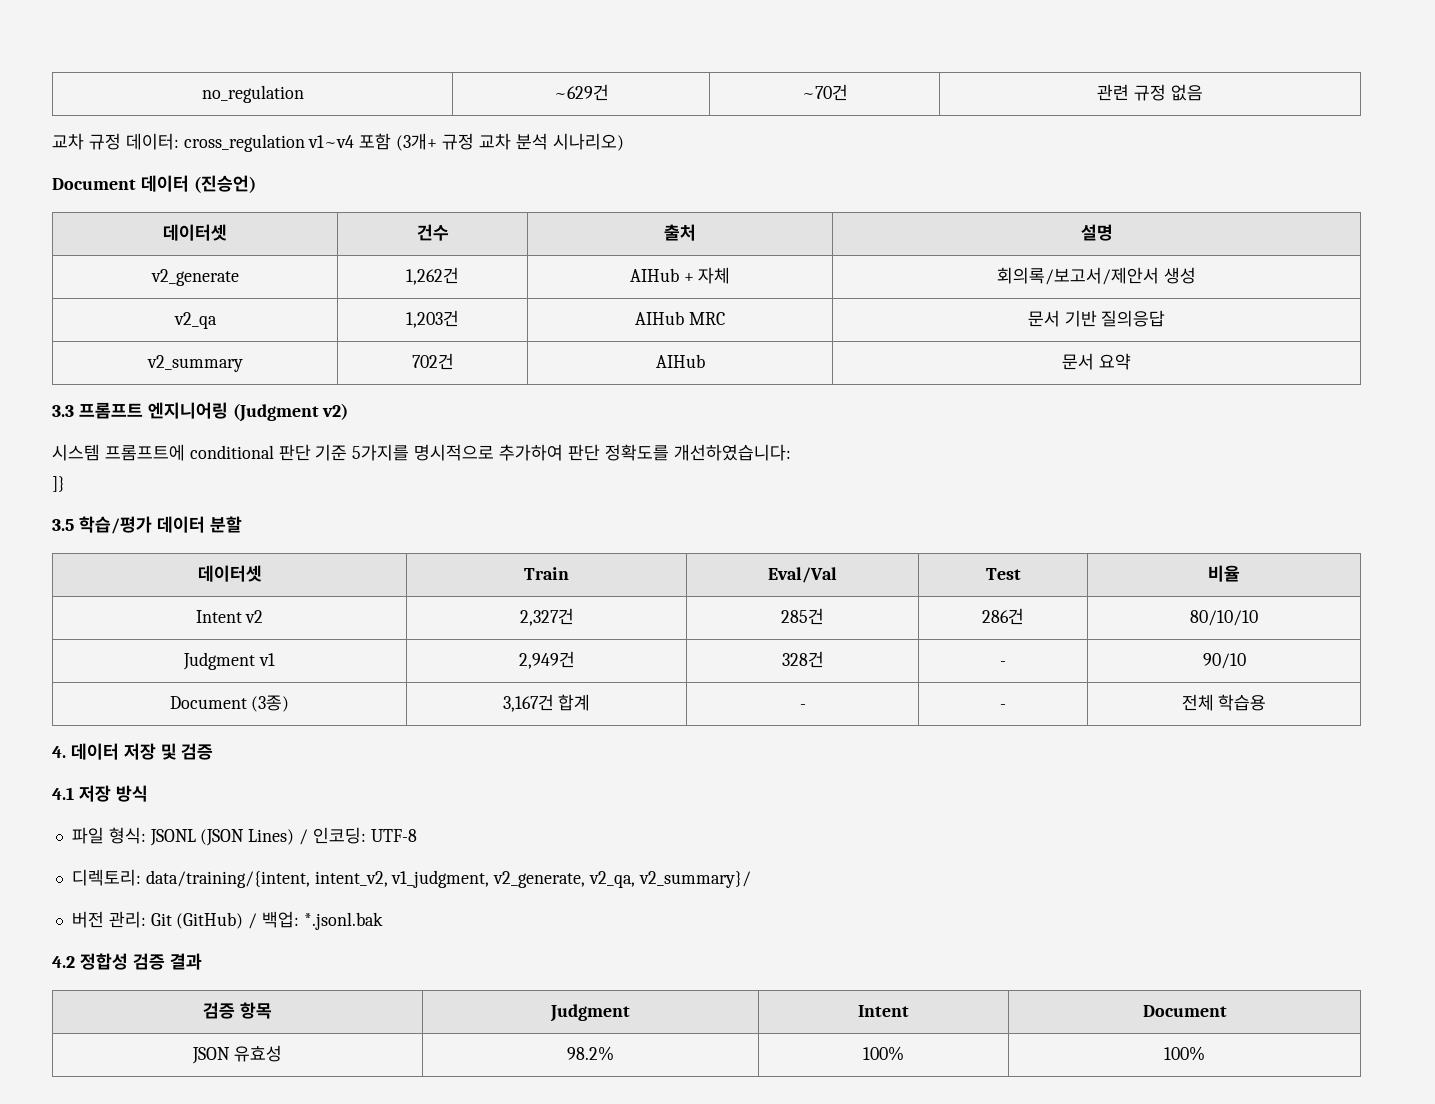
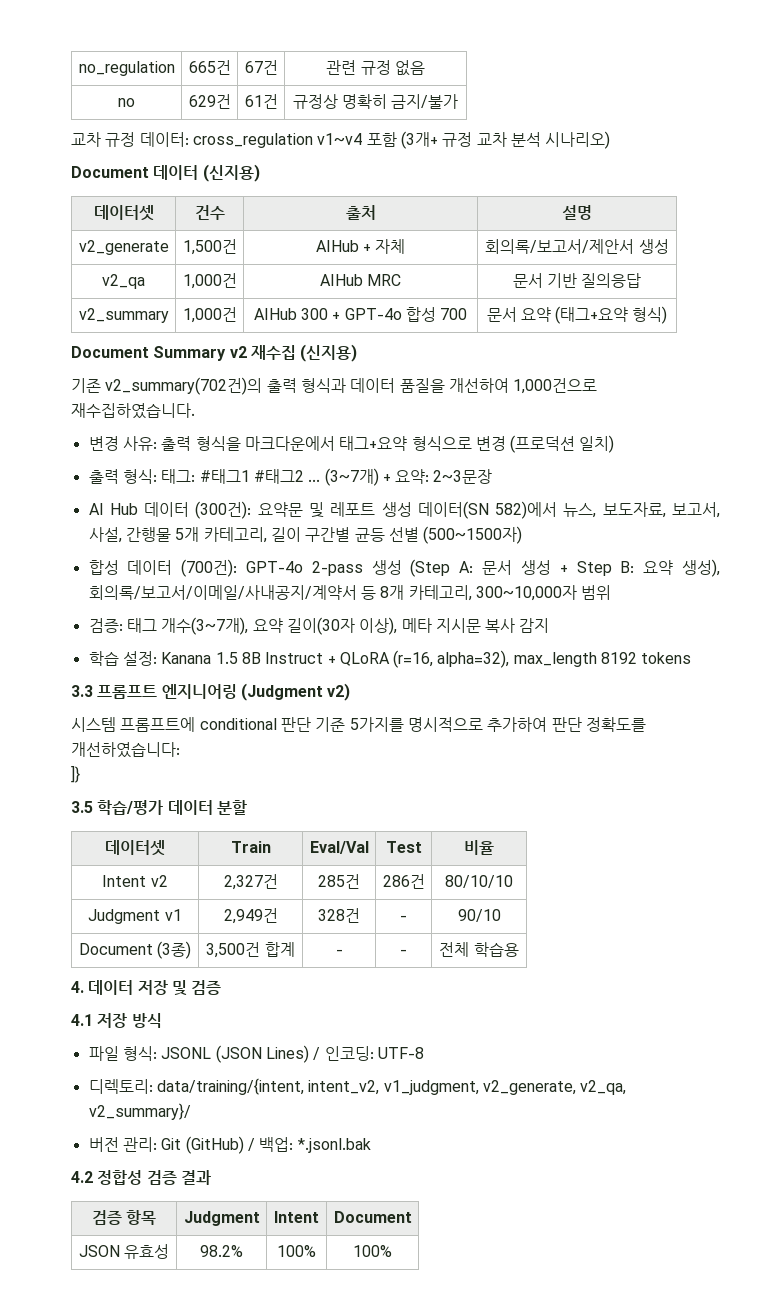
- no_regulation | ~629건 | ~70건 | 관련 규정 없음
+ no_regulation | 665건 | 67건 | 관련 규정 없음
+ no | 629건 | 61건 | 규정상 명확히 금지/불가
- Document 데이터 (진승언)
+ Document 데이터 (신지용)
- v2_generate | 1,262건 | AIHub + 자체 | 회의록/보고서/제안서 생성
+ v2_generate | 1,500건 | AIHub + 자체 | 회의록/보고서/제안서 생성
- v2_qa | 1,203건 | AIHub MRC | 문서 기반 질의응답
+ v2_qa | 1,000건 | AIHub MRC | 문서 기반 질의응답
- v2_summary | 702건 | AIHub | 문서 요약
+ v2_summary | 1,000건 | AIHub 300 + GPT-4o 합성 700 | 문서 요약 (태그+요약 형식)
+ Document Summary v2 재수집 (신지용)
+ 기존 v2_summary(702건)의 출력 형식과 데이터 품질을 개선하여 1,000건으로 재수집하였습니다.
+ 변경 사유: 출력 형식을 마크다운에서 태그+요약 형식으로 변경 (프로덕션 일치)
+ 출력 형식: 태그: #태그1 #태그2 ... (3~7개) + 요약: 2~3문장
+ AI Hub 데이터 (300건): 요약문 및 레포트 생성 데이터(SN 582)에서 뉴스, 보도자료, 보고서, 사설, 간행물 5개 카테고리, 길이 구간별 균등 선별 (500~1500자)
+ 합성 데이터 (700건): GPT-4o 2-pass 생성 (Step A: 문서 생성 + Step B: 요약 생성), 회의록/보고서/이메일/사내공지/계약서 등 8개 카테고리, 300~10,000자 범위
+ 검증: 태그 개수(3~7개), 요약 길이(30자 이상), 메타 지시문 복사 감지
+ 학습 설정: Kanana 1.5 8B Instruct + QLoRA (r=16, alpha=32), max_length 8192 tokens
- Document (3종) | 3,167건 합계 | - | - | 전체 학습용
+ Document (3종) | 3,500건 합계 | - | - | 전체 학습용

